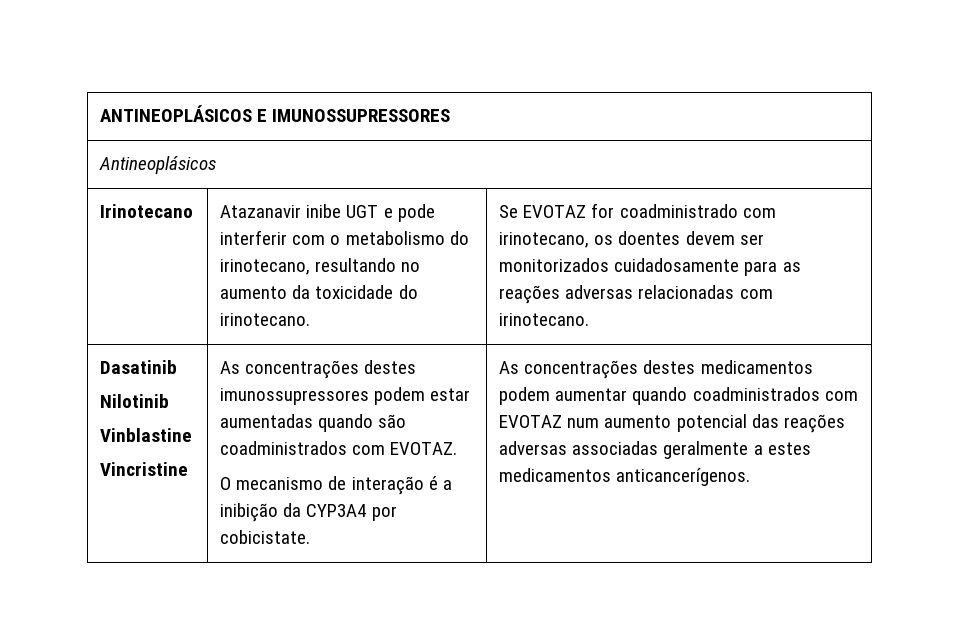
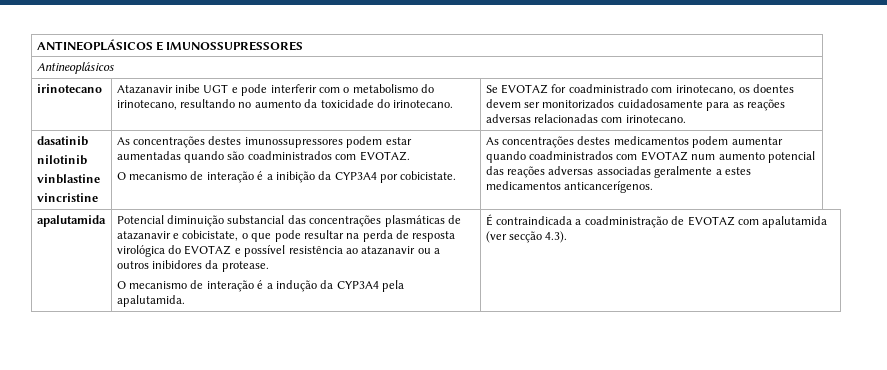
- Irinotecano | Atazanavir inibe UGT e pode interferir com o metabolismo do irinotecano, resultando no aumento da toxicidade do irinotecano. | Se EVOTAZ for coadministrado com irinotecano, os doentes devem ser monitorizados cuidadosamente para as reações adversas relacionadas com irinotecano.
+ irinotecano | Atazanavir inibe UGT e pode interferir com o metabolismo do irinotecano, resultando no aumento da toxicidade do irinotecano. | Se EVOTAZ for coadministrado com irinotecano, os doentes devem ser monitorizados cuidadosamente para as reações adversas relacionadas com irinotecano.
- Dasatinib
- Nilotinib
- Vinblastine
- Vincristine
+ dasatinib
+ nilotinib
+ vinblastine
+ vincristine
+ apalutamida | Potencial diminuição substancial das concentrações plasmáticas de atazanavir e cobicistate, o que pode resultar na perda de resposta virológica do EVOTAZ e possível resistência ao atazanavir ou a outros inibidores da protease.
+ O mecanismo de interação é a indução da CYP3A4 pela apalutamida. | É contraindicada a coadministração de EVOTAZ com apalutamida (ver secção 4.3).

